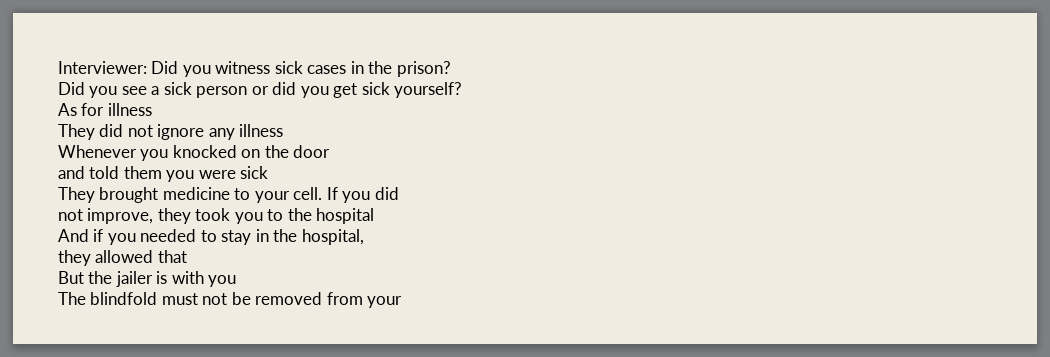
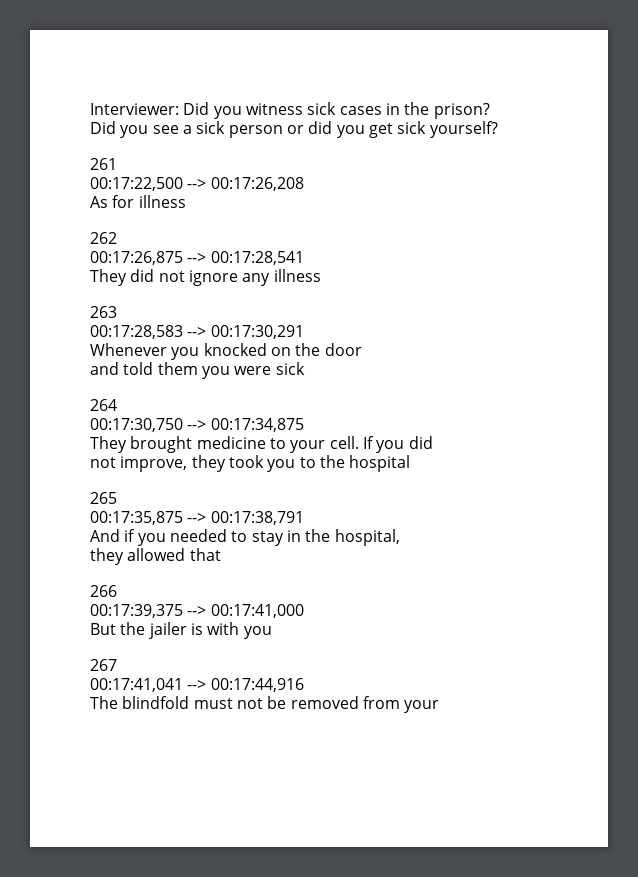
+ 261
+ 00:17:22,500 --> 00:17:26,208
+ 262
+ 00:17:26,875 --> 00:17:28,541
+ 263
+ 00:17:28,583 --> 00:17:30,291
+ 264
+ 00:17:30,750 --> 00:17:34,875
+ 265
+ 00:17:35,875 --> 00:17:38,791
+ 266
+ 00:17:39,375 --> 00:17:41,000
+ 267
+ 00:17:41,041 --> 00:17:44,916

